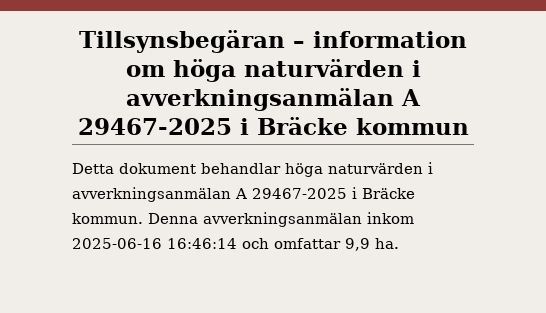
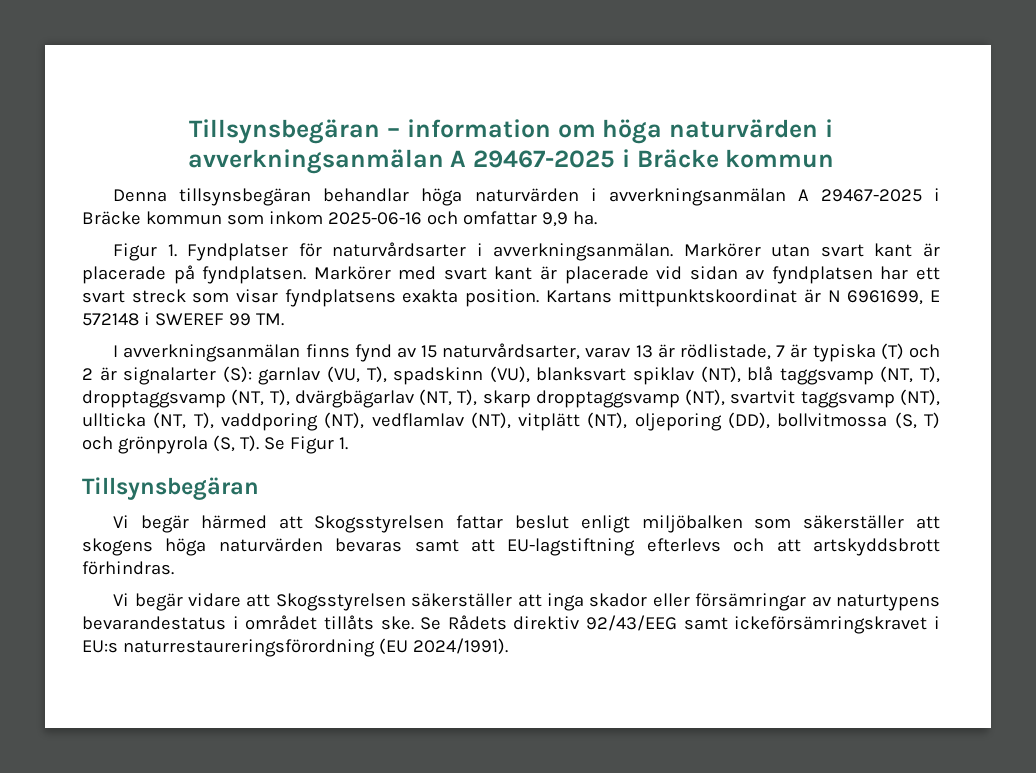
- Detta dokument behandlar höga naturvärden i avverkningsanmälan A 29467-2025 i Bräcke kommun. Denna avverkningsanmälan inkom 2025-06-16 16:46:14 och omfattar 9,9 ha.
+ Denna tillsynsbegäran behandlar höga naturvärden i avverkningsanmälan A 29467-2025 i Bräcke kommun som inkom 2025-06-16 och omfattar 9,9 ha.
+ Figur 1. Fyndplatser för naturvårdsarter i avverkningsanmälan. Markörer utan svart kant är placerade på fyndplatsen. Markörer med svart kant är placerade vid sidan av fyndplatsen har ett svart streck som visar fyndplatsens exakta position. Kartans mittpunktskoordinat är N 6961699, E 572148 i SWEREF 99 TM.
+ I avverkningsanmälan finns fynd av 15 naturvårdsarter, varav 13 är rödlistade, 7 är typiska (T) och 2 är signalarter (S): garnlav (VU, T), spadskinn (VU), blanksvart spiklav (NT), blå taggsvamp (NT, T), dropptaggsvamp (NT, T), dvärgbägarlav (NT, T), skarp dropptaggsvamp (NT), svartvit taggsvamp (NT), ullticka (NT, T), vaddporing (NT), vedflamlav (NT), vitplätt (NT), oljeporing (DD), bollvitmossa (S, T) och grönpyrola (S, T). Se Figur 1.
+ Tillsynsbegäran
+ Vi begär härmed att Skogsstyrelsen fattar beslut enligt miljöbalken som säkerställer att skogens höga naturvärden bevaras samt att EU-lagstiftning efterlevs och att artskyddsbrott förhindras.
+ Vi begär vidare att Skogsstyrelsen säkerställer att inga skador eller försämringar av naturtypens bevarandestatus i området tillåts ske. Se Rådets direktiv 92/43/EEG samt ickeförsämringskravet i EU:s naturrestaureringsförordning (EU 2024/1991).

